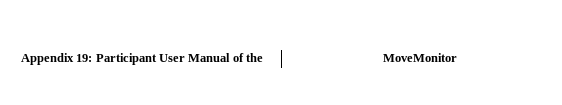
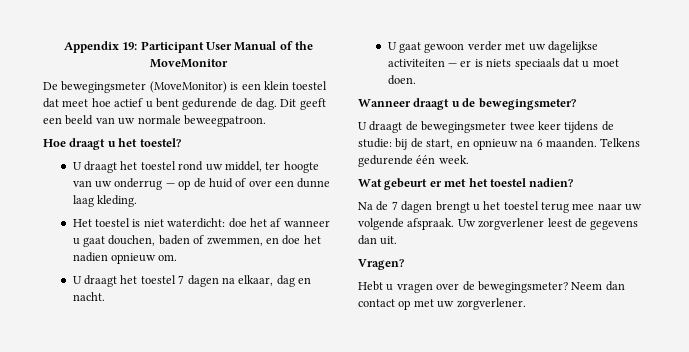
+ De bewegingsmeter (MoveMonitor) is een klein toestel dat meet hoe actief u bent gedurende de dag. Dit geeft een beeld van uw normale beweegpatroon.
+ Hoe draagt u het toestel?
+ U draagt het toestel rond uw middel, ter hoogte van uw onderrug — op de huid of over een dunne laag kleding.
+ Het toestel is niet waterdicht: doe het af wanneer u gaat douchen, baden of zwemmen, en doe het nadien opnieuw om.
+ U draagt het toestel 7 dagen na elkaar, dag en nacht.
+ U gaat gewoon verder met uw dagelijkse activiteiten — er is niets speciaals dat u moet doen.
+ Wanneer draagt u de bewegingsmeter?
+ U draagt de bewegingsmeter twee keer tijdens de studie: bij de start, en opnieuw na 6 maanden. Telkens gedurende één week.
+ Wat gebeurt er met het toestel nadien?
+ Na de 7 dagen brengt u het toestel terug mee naar uw volgende afspraak. Uw zorgverlener leest de gegevens dan uit.
+ Vragen?
+ Hebt u vragen over de bewegingsmeter? Neem dan contact op met uw zorgverlener.

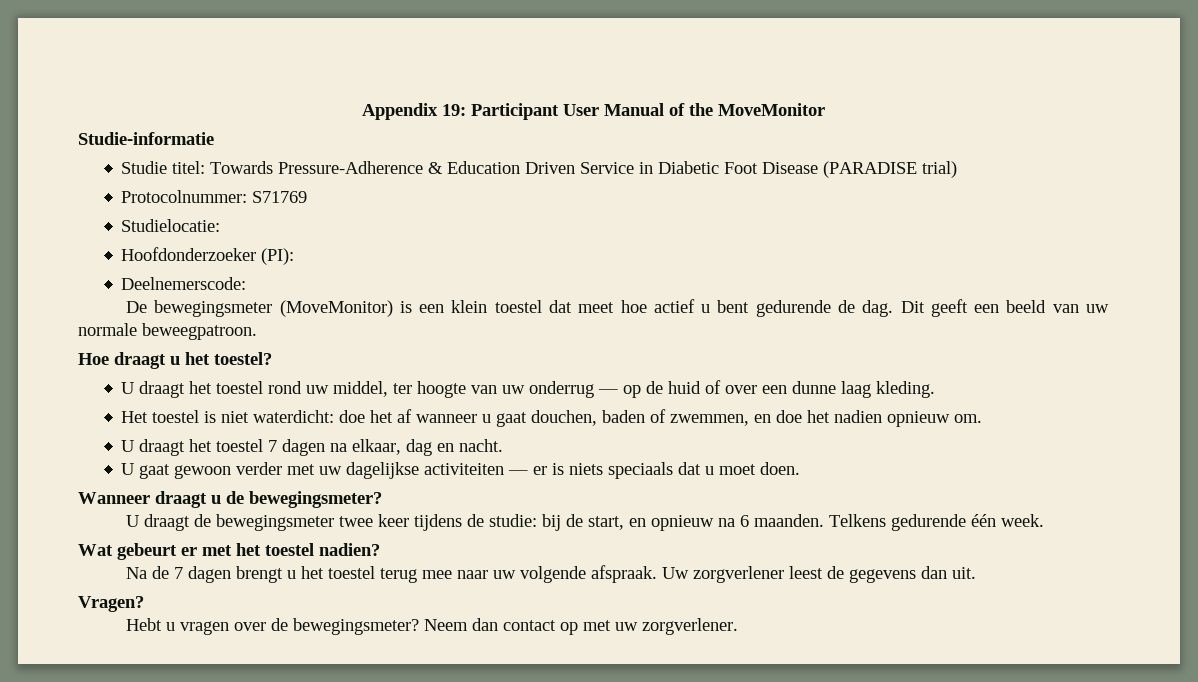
+ Studie-informatie
+ Studie titel: Towards Pressure-Adherence & Education Driven Service in Diabetic Foot Disease (PARADISE trial)
+ Protocolnummer: S71769
+ Studielocatie:
+ Hoofdonderzoeker (PI):
+ Deelnemerscode:

